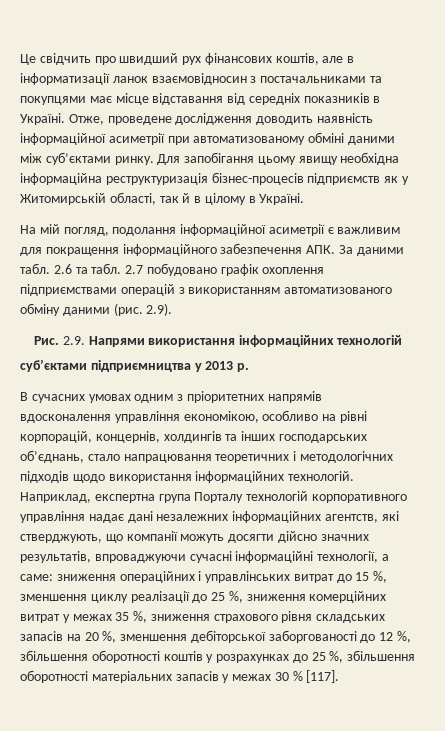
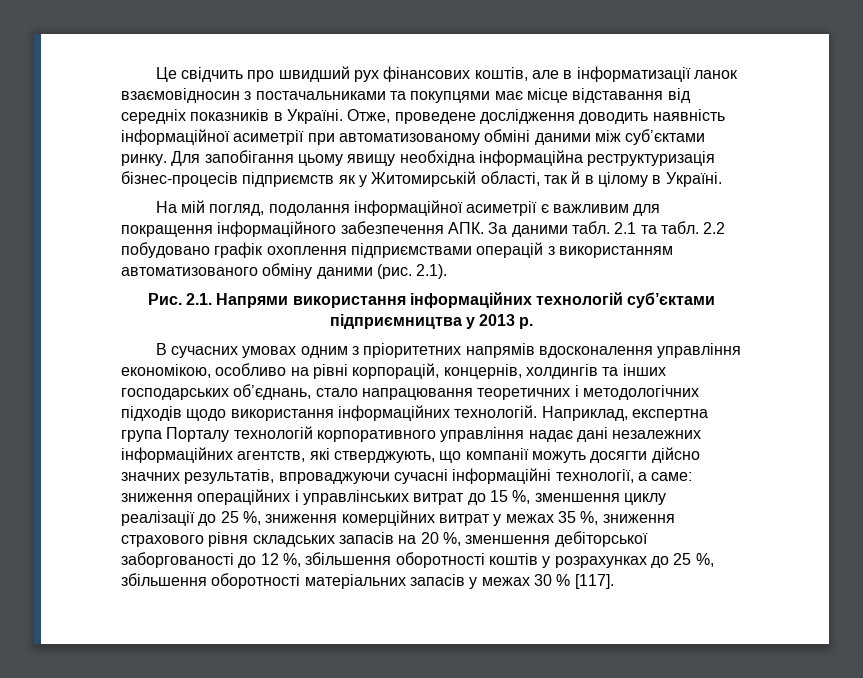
- 2.6 та табл.
+ 2.1 та табл.
- 2.7 побудовано графік охоплення підприємствами операцій з використанням автоматизованого обміну даними (рис.
+ 2.2 побудовано графік охоплення підприємствами операцій з використанням автоматизованого обміну даними (рис.
- 2.9).
+ 2.1).
- Рис. 2.9. Напрями використання інформаційних технологій
- суб’єктами підприємництва у 2013 р.
+ Рис. 2.1. Напрями використання інформаційних технологій суб’єктами підприємництва у 2013 р.

